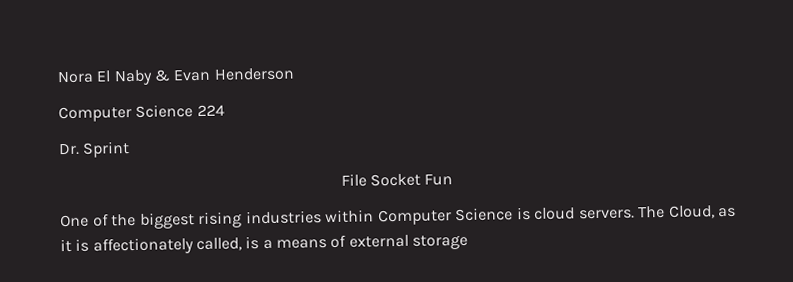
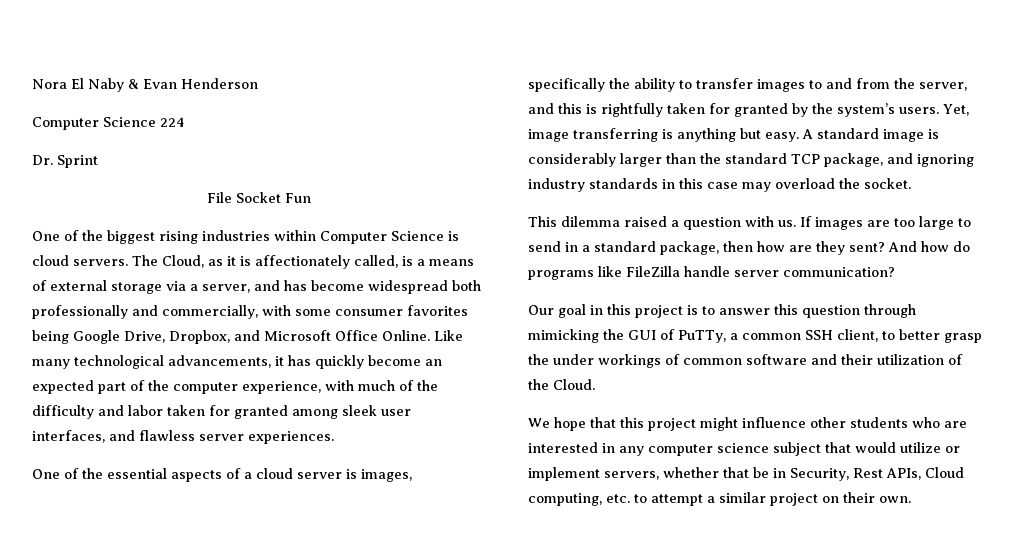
- The Cloud, as it is affectionately called, is a means of external storage
+ The Cloud, as it is affectionately called, is a means of external storage via a server, and has become widespread both professionally and commercially, with some consumer favorites being Google Drive, Dropbox, and Microsoft Office Online. Like many technological advancements, it has quickly become an expected part of the computer experience, with much of the difficulty and labor taken for granted among sleek user interfaces, and flawless server experiences.
+ One of the essential aspects of a cloud server is images, specifically the ability to transfer images to and from the server, and this is rightfully taken for granted by the system’s users. Yet, image transferring is anything but easy. A standard image is considerably larger than the standard TCP package, and ignoring industry standards in this case may overload the socket.
+ This dilemma raised a question with us. If images are too large to send in a standard package, then how are they sent? And how do programs like FileZilla handle server communication?
+ Our goal in this project is to answer this question through mimicking the GUI of PuTTy, a common SSH client, to better grasp the under workings of common software and their utilization of the Cloud.
+ We hope that this project might influence other students who are interested in any computer science subject that would utilize or implement servers, whether that be in Security, Rest APIs, Cloud computing, etc. to attempt a similar project on their own.

